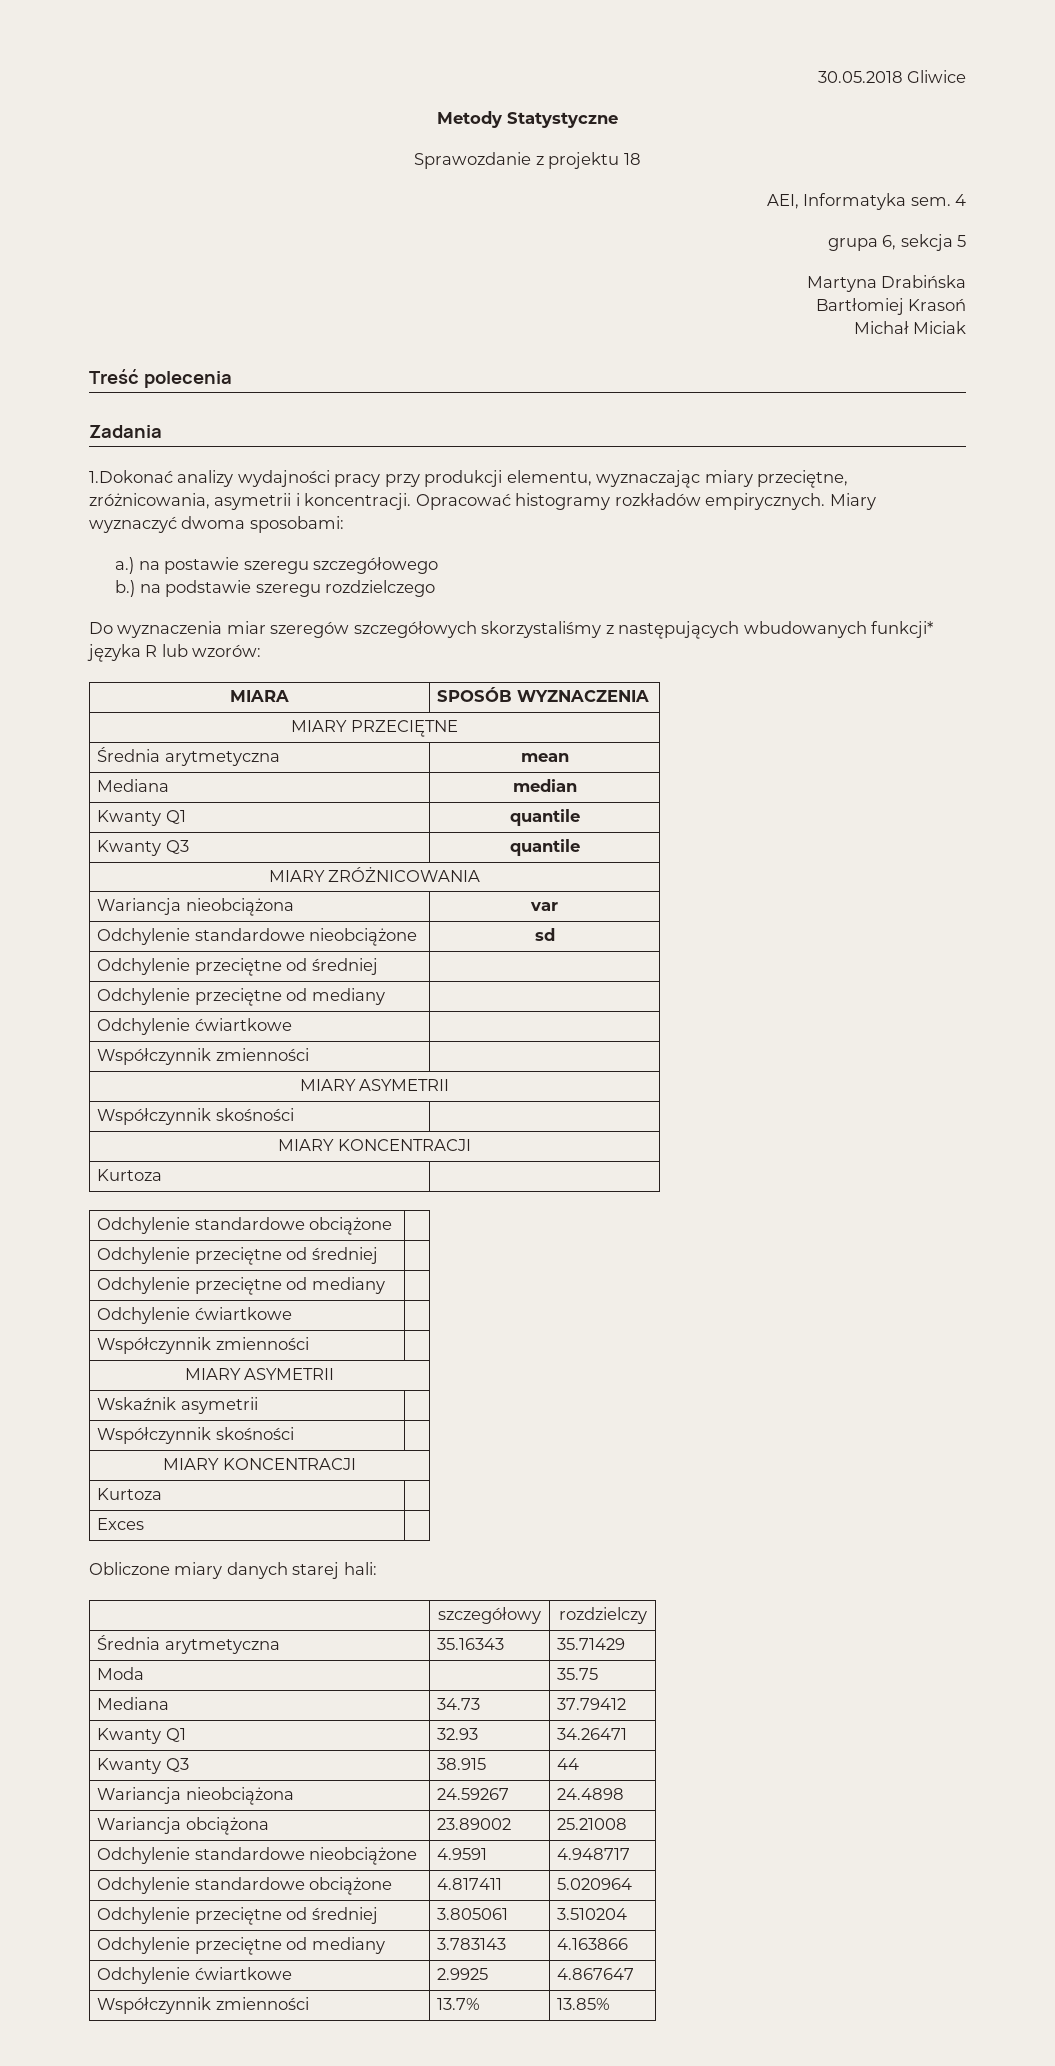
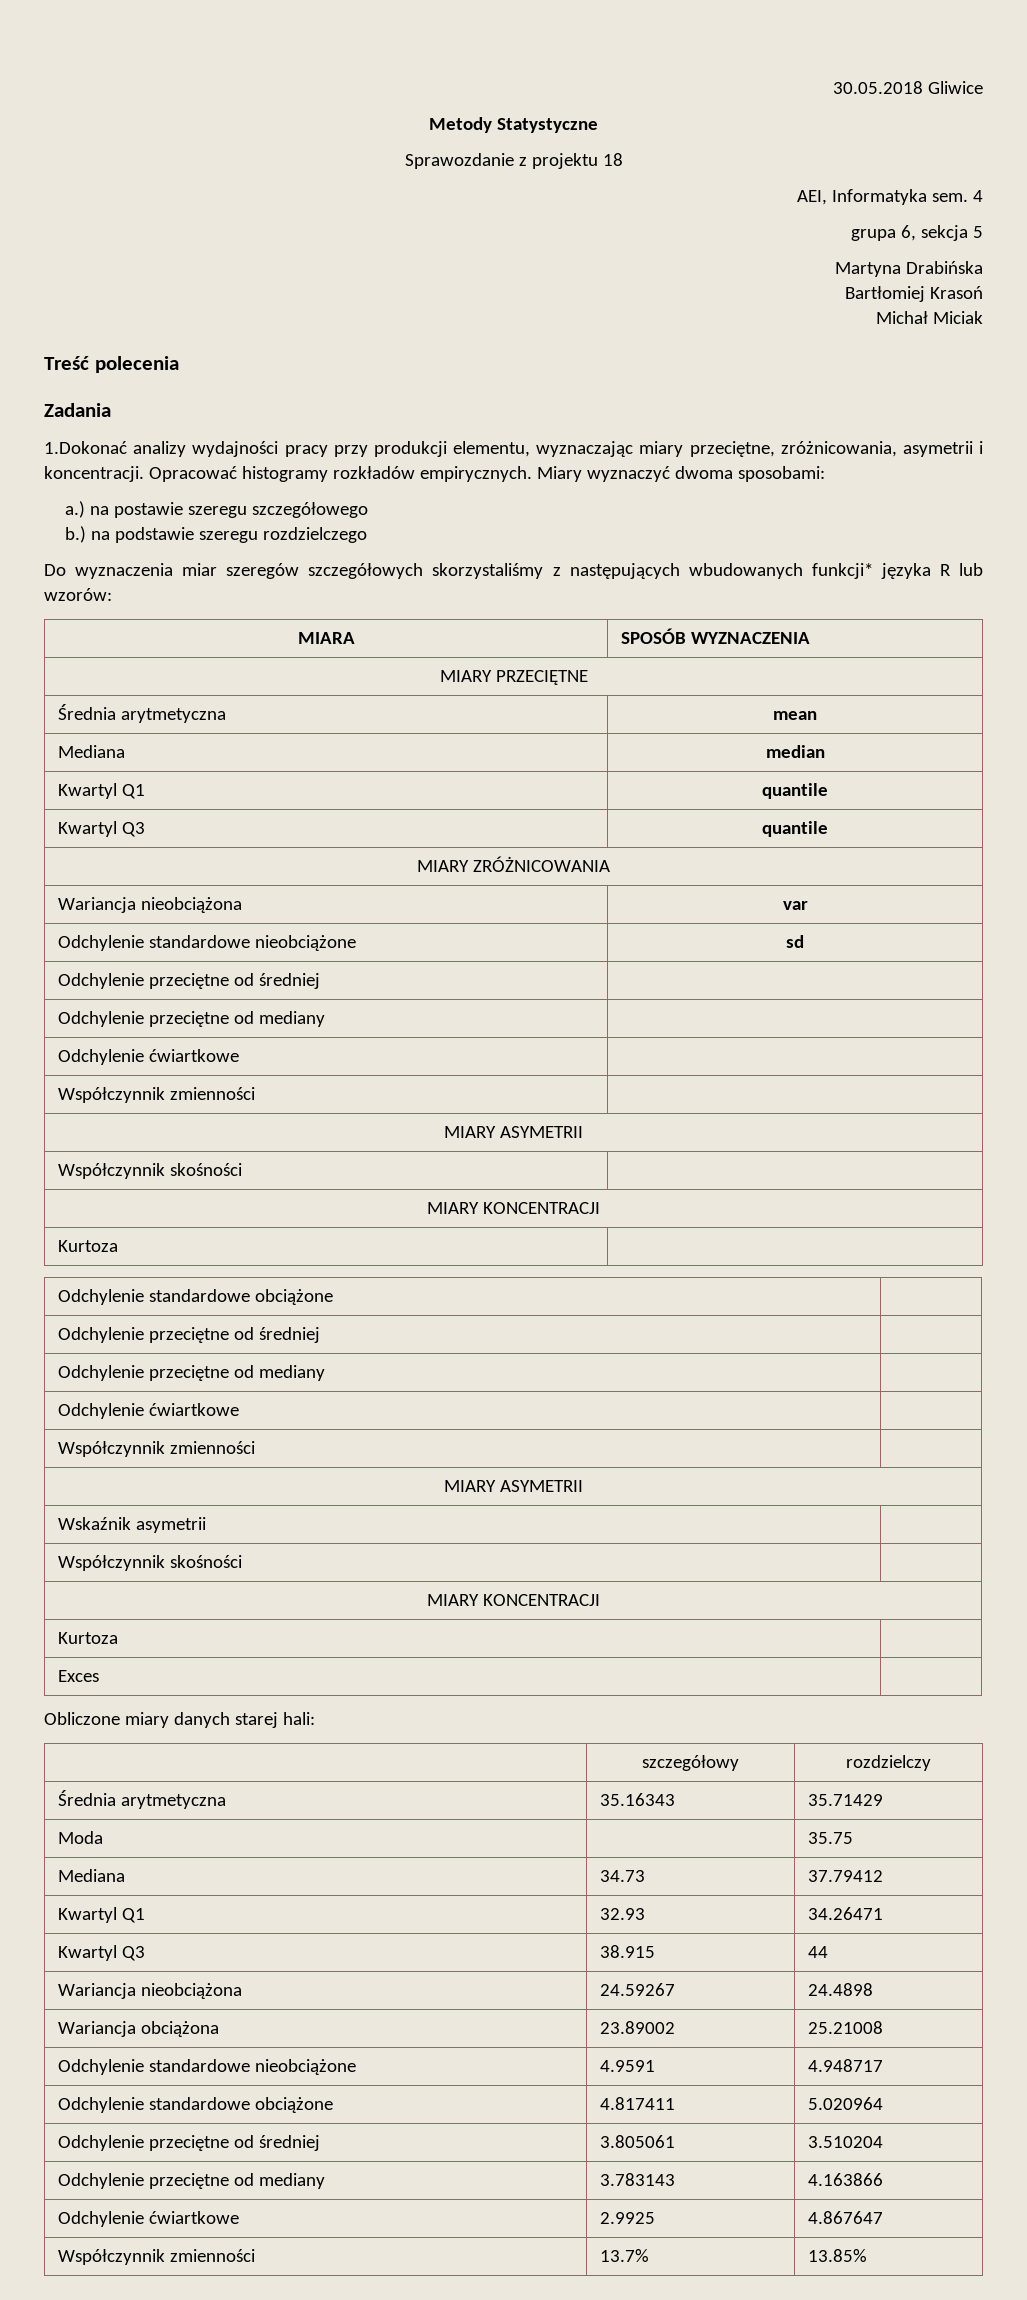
- Kwanty Q1 | quantile
+ Kwartyl Q1 | quantile
- Kwanty Q3 | quantile
+ Kwartyl Q3 | quantile
- Kwanty Q1 | 32.93 | 34.26471
+ Kwartyl Q1 | 32.93 | 34.26471
- Kwanty Q3 | 38.915 | 44
+ Kwartyl Q3 | 38.915 | 44

